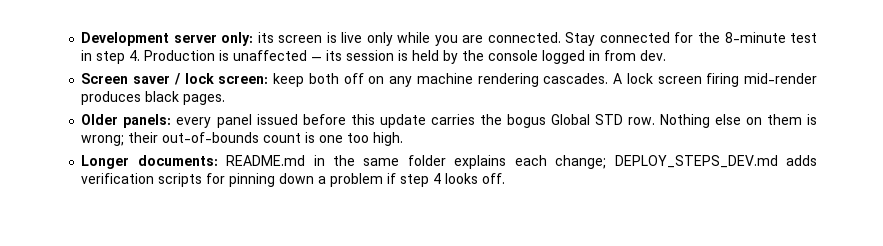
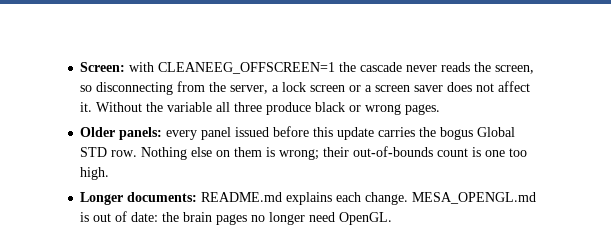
- Development server only: its screen is live only while you are connected. Stay connected for the 8-minute test in step 4. Production is unaffected — its session is held by the console logged in from dev.
- Screen saver / lock screen: keep both off on any machine rendering cascades. A lock screen firing mid-render produces black pages.
+ Screen: with CLEANEEG_OFFSCREEN=1 the cascade never reads the screen, so disconnecting from the server, a lock screen or a screen saver does not affect it. Without the variable all three produce black or wrong pages.
- Longer documents: README.md in the same folder explains each change; DEPLOY_STEPS_DEV.md adds verification scripts for pinning down a problem if step 4 looks off.
+ Longer documents: README.md explains each change. MESA_OPENGL.md is out of date: the brain pages no longer need OpenGL.

